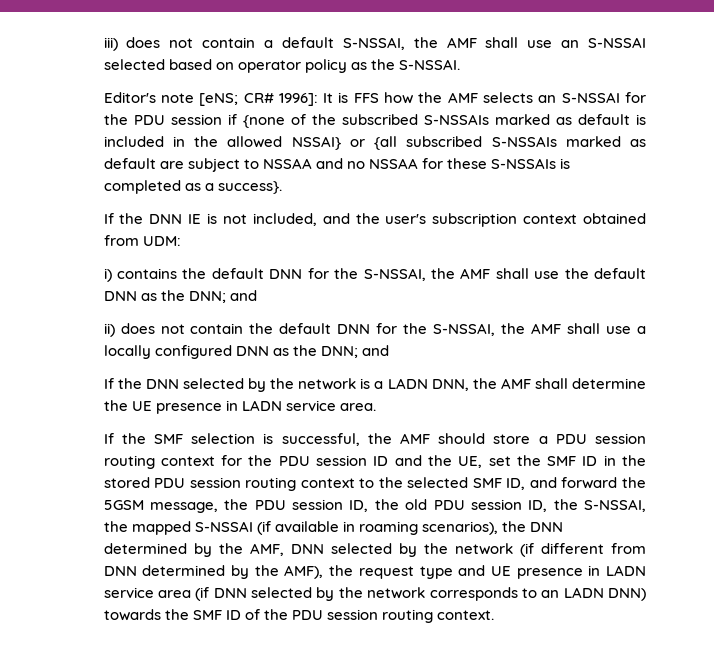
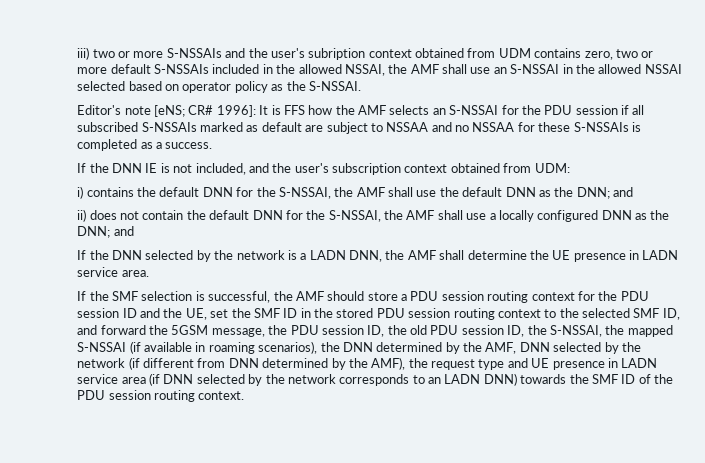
- iii) does not contain a default S-NSSAI, the AMF shall use an S-NSSAI selected based on operator policy as the S-NSSAI.
+ iii) two or more S-NSSAIs and the user's subription context obtained from UDM contains zero, two or more default S-NSSAIs included in the allowed NSSAI, the AMF shall use an S-NSSAI in the allowed NSSAI selected based on operator policy as the S-NSSAI.
- Editor's note [eNS; CR# 1996]: It is FFS how the AMF selects an S-NSSAI for the PDU session if {none of the subscribed S-NSSAIs marked as default is included in the allowed NSSAI} or {all subscribed S-NSSAIs marked as default are subject to NSSAA and no NSSAA for these S-NSSAIs is completed as a success}.
+ Editor's note [eNS; CR# 1996]: It is FFS how the AMF selects an S-NSSAI for the PDU session if all subscribed S-NSSAIs marked as default are subject to NSSAA and no NSSAA for these S-NSSAIs is completed as a success.

